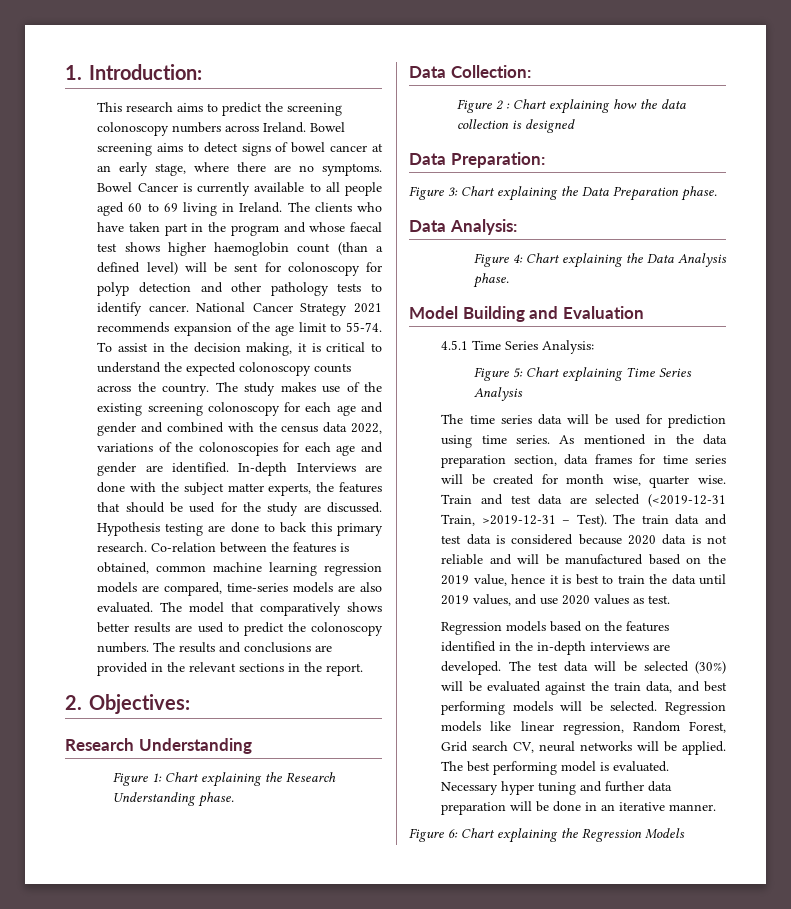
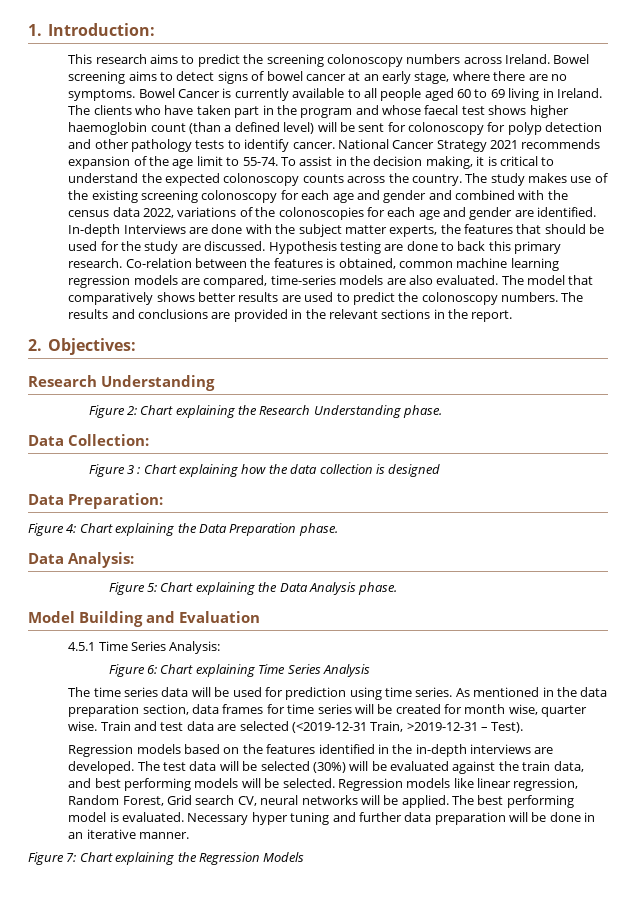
- Figure 1: Chart explaining the Research Understanding phase.
+ Figure 2: Chart explaining the Research Understanding phase.
- Figure 2 : Chart explaining how the data collection is designed
+ Figure 3 : Chart explaining how the data collection is designed
- Figure 3: Chart explaining the Data Preparation phase.
+ Figure 4: Chart explaining the Data Preparation phase.
- Figure 4: Chart explaining the Data Analysis phase.
+ Figure 5: Chart explaining the Data Analysis phase.
- Figure 5: Chart explaining Time Series Analysis
+ Figure 6: Chart explaining Time Series Analysis
- The train data and test data is considered because 2020 data is not reliable and will be manufactured based on the 2019 value, hence it is best to train the data until 2019 values, and use 2020 values as test.
- Figure 6: Chart explaining the Regression Models
+ Figure 7: Chart explaining the Regression Models

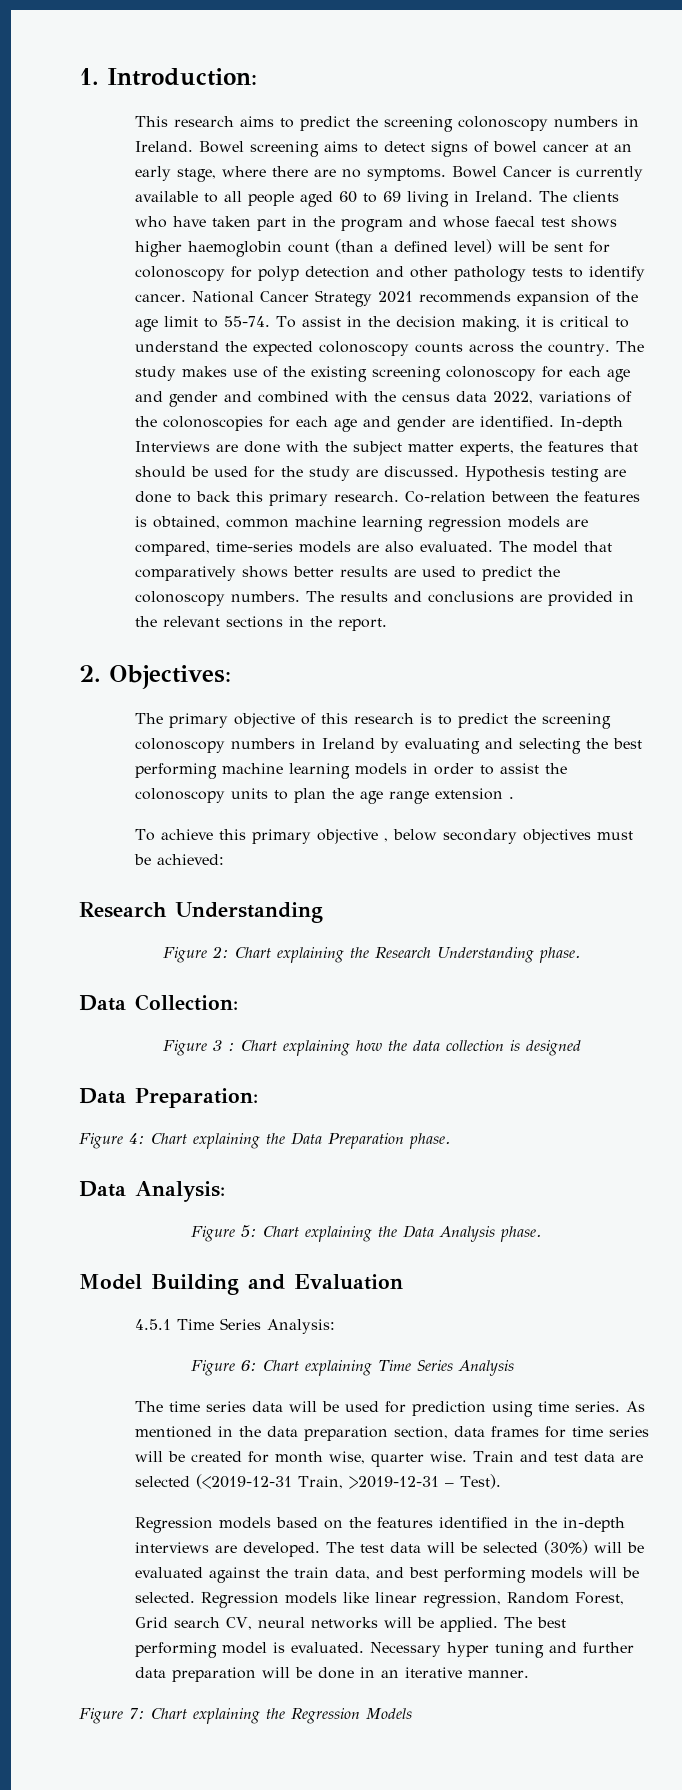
- This research aims to predict the screening colonoscopy numbers across Ireland.
+ This research aims to predict the screening colonoscopy numbers in Ireland.
+ The primary objective of this research is to predict the screening colonoscopy numbers in Ireland by evaluating and selecting the best performing machine learning models in order to assist the colonoscopy units to plan the age range extension .
+ To achieve this primary objective , below secondary objectives must be achieved:

